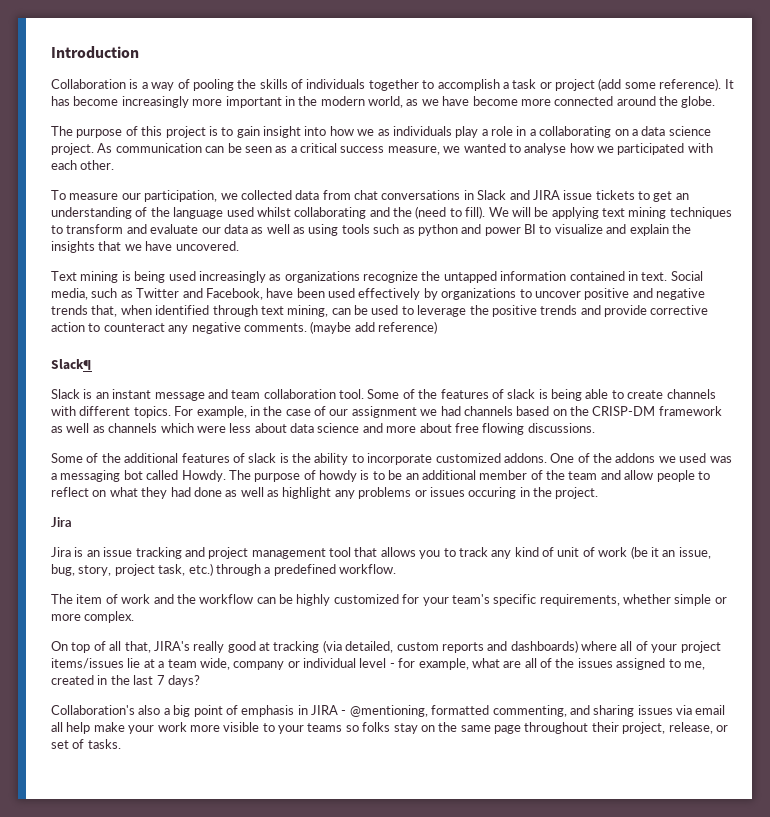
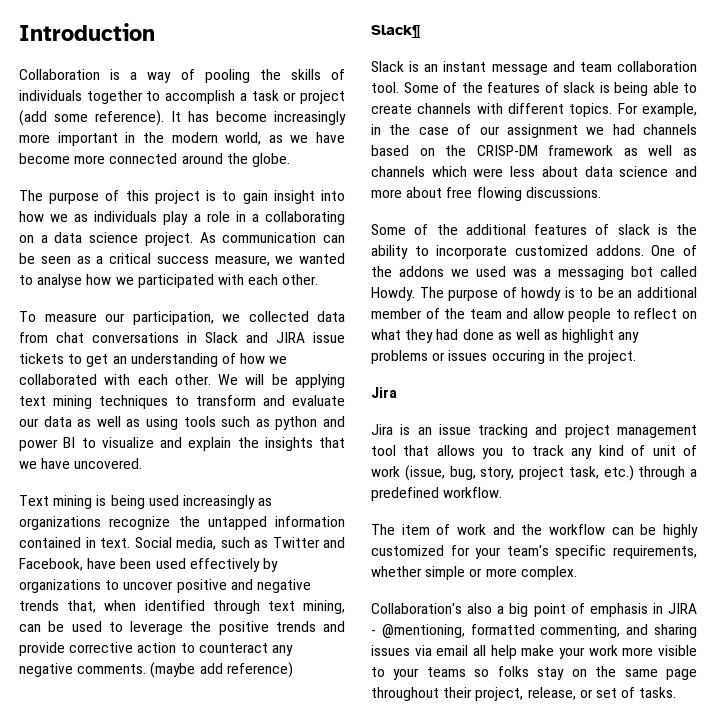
- To measure our participation, we collected data from chat conversations in Slack and JIRA issue tickets to get an understanding of the language used whilst collaborating and the (need to fill).
+ To measure our participation, we collected data from chat conversations in Slack and JIRA issue tickets to get an understanding of how we collaborated with each other.
- Jira is an issue tracking and project management tool that allows you to track any kind of unit of work (be it an issue, bug, story, project task, etc.) through a predefined workflow.
+ Jira is an issue tracking and project management tool that allows you to track any kind of unit of work (issue, bug, story, project task, etc.) through a predefined workflow.
- On top of all that, JIRA's really good at tracking (via detailed, custom reports and dashboards) where all of your project items/issues lie at a team wide, company or individual level - for example, what are all of the issues assigned to me, created in the last 7 days?

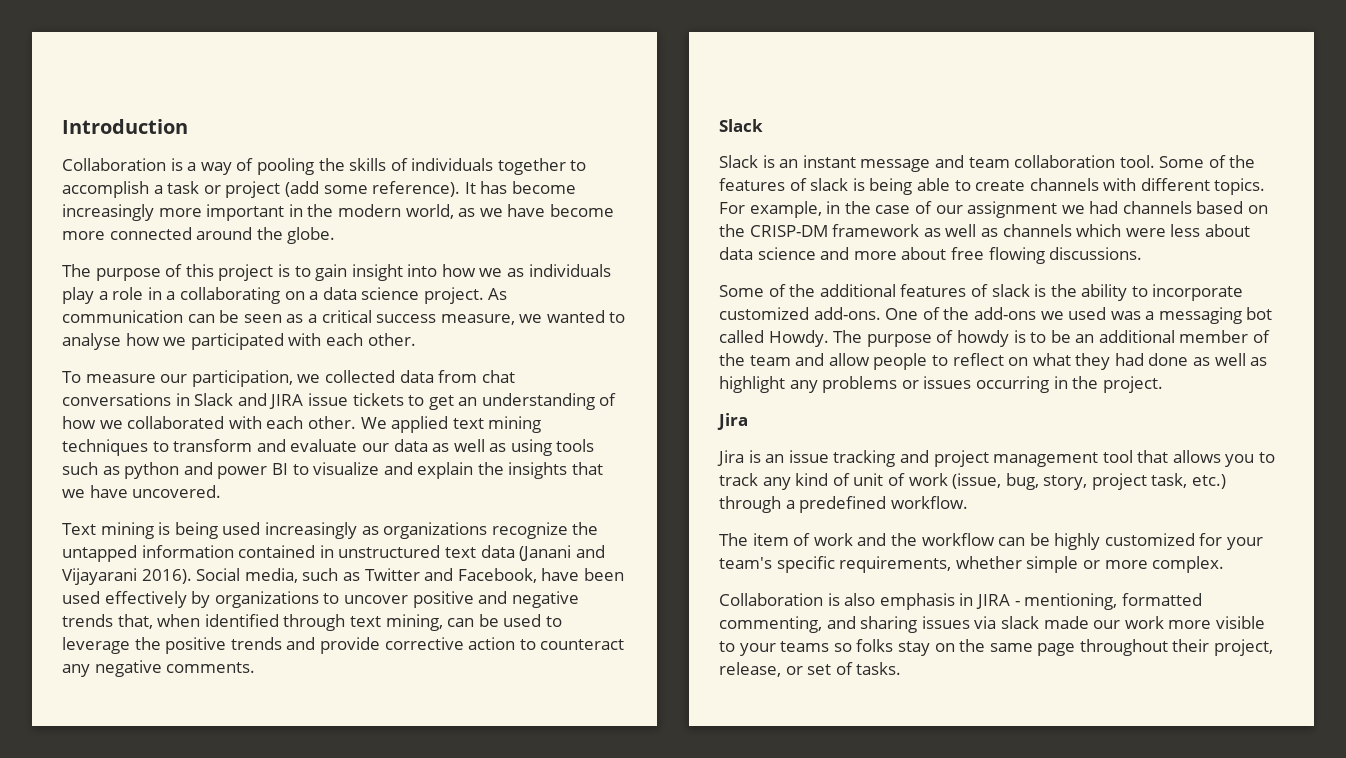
- We will be applying text mining techniques to transform and evaluate our data as well as using tools such as python and power BI to visualize and explain the insights that we have uncovered.
+ We applied text mining techniques to transform and evaluate our data as well as using tools such as python and power BI to visualize and explain the insights that we have uncovered.
- Text mining is being used increasingly as organizations recognize the untapped information contained in text.
+ Text mining is being used increasingly as organizations recognize the untapped information contained in unstructured text data (Janani and Vijayarani 2016).
- Social media, such as Twitter and Facebook, have been used effectively by organizations to uncover positive and negative trends that, when identified through text mining, can be used to leverage the positive trends and provide corrective action to counteract any negative comments. (maybe add reference)
- Slack¶
+ Social media, such as Twitter and Facebook, have been used effectively by organizations to uncover positive and negative trends that, when identified through text mining, can be used to leverage the positive trends and provide corrective action to counteract any negative comments.
+ Slack
- Some of the additional features of slack is the ability to incorporate customized addons.
+ Some of the additional features of slack is the ability to incorporate customized add-ons.
- One of the addons we used was a messaging bot called Howdy.
+ One of the add-ons we used was a messaging bot called Howdy.
- The purpose of howdy is to be an additional member of the team and allow people to reflect on what they had done as well as highlight any problems or issues occuring in the project.
+ The purpose of howdy is to be an additional member of the team and allow people to reflect on what they had done as well as highlight any problems or issues occurring in the project.
- Collaboration's also a big point of emphasis in JIRA - @mentioning, formatted commenting, and sharing issues via email all help make your work more visible to your teams so folks stay on the same page throughout their project, release, or set of tasks.
+ Collaboration is also emphasis in JIRA - mentioning, formatted commenting, and sharing issues via slack made our work more visible to your teams so folks stay on the same page throughout their project, release, or set of tasks.

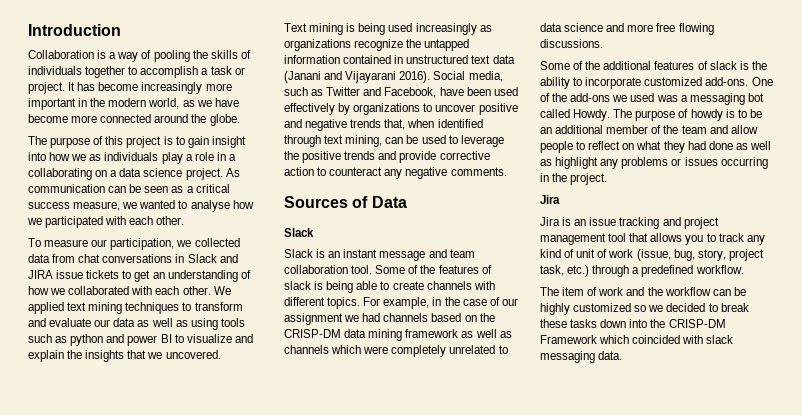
- Collaboration is a way of pooling the skills of individuals together to accomplish a task or project (add some reference).
+ Collaboration is a way of pooling the skills of individuals together to accomplish a task or project.
- We applied text mining techniques to transform and evaluate our data as well as using tools such as python and power BI to visualize and explain the insights that we have uncovered.
+ We applied text mining techniques to transform and evaluate our data as well as using tools such as python and power BI to visualize and explain the insights that we uncovered.
+ Sources of Data
- For example, in the case of our assignment we had channels based on the CRISP-DM framework as well as channels which were less about data science and more about free flowing discussions.
+ For example, in the case of our assignment we had channels based on the CRISP-DM data mining framework as well as channels which were completely unrelated to data science and more free flowing discussions.
- The item of work and the workflow can be highly customized for your team's specific requirements, whether simple or more complex.
- Collaboration is also emphasis in JIRA - mentioning, formatted commenting, and sharing issues via slack made our work more visible to your teams so folks stay on the same page throughout their project, release, or set of tasks.
+ The item of work and the workflow can be highly customized so we decided to break these tasks down into the CRISP-DM Framework which coincided with slack messaging data.

